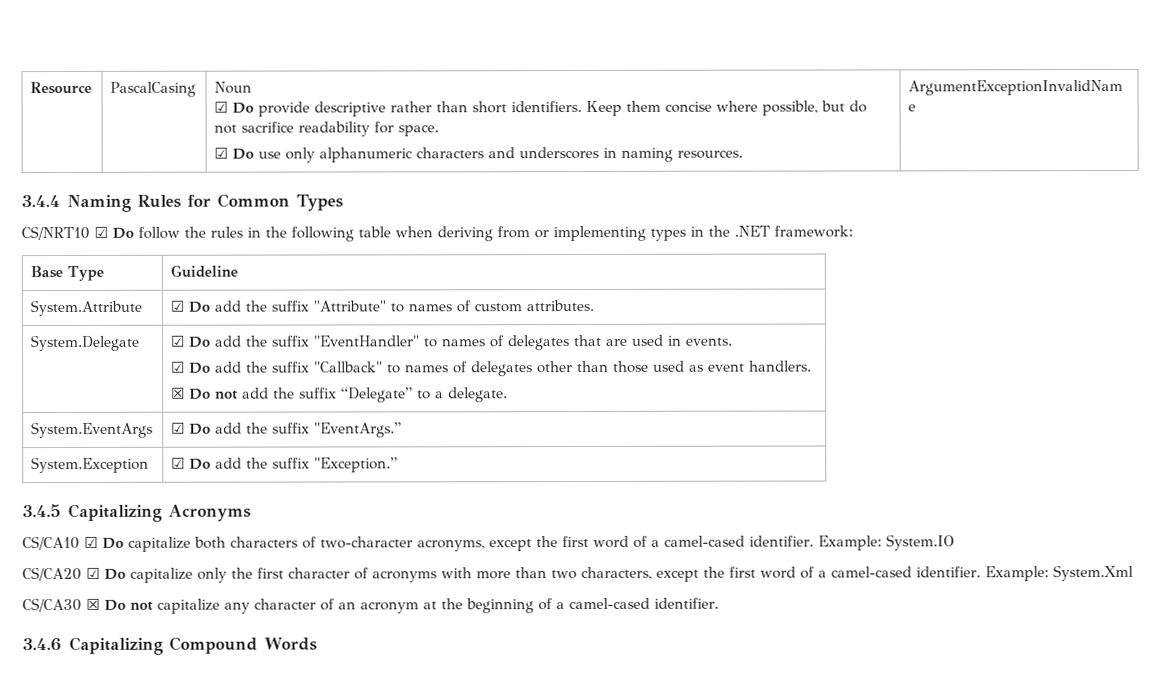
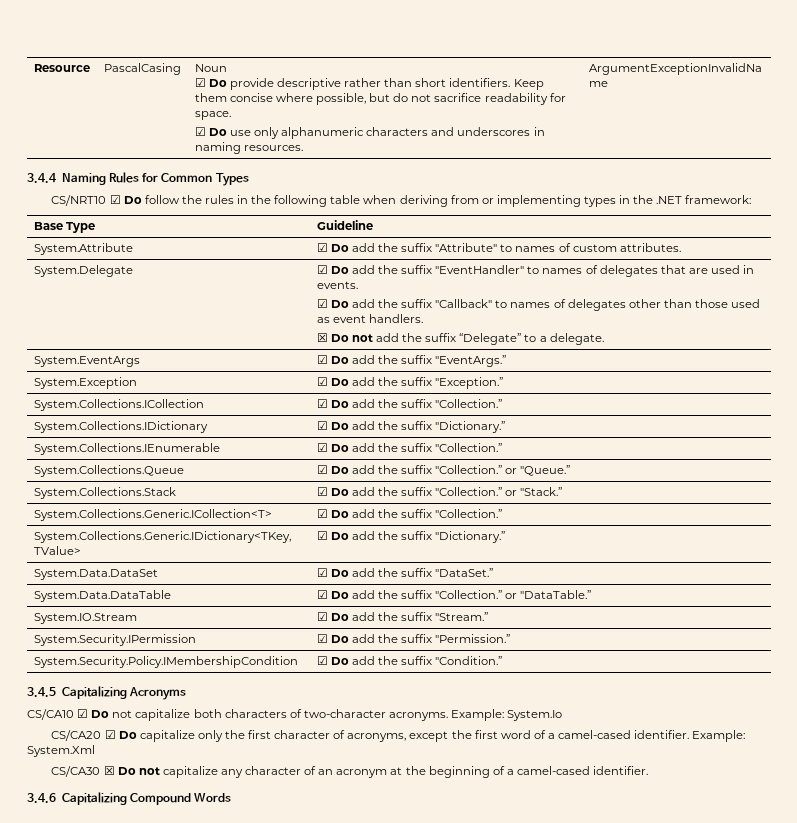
+ System.Collections.ICollection | ☑ Do add the suffix "Collection.”
+ System.Collections.IDictionary | ☑ Do add the suffix "Dictionary.”
+ System.Collections.IEnumerable | ☑ Do add the suffix "Collection.”
+ System.Collections.Queue | ☑ Do add the suffix "Collection.” or "Queue.”
+ System.Collections.Stack | ☑ Do add the suffix "Collection.” or "Stack.”
+ System.Collections.Generic.ICollection<T> | ☑ Do add the suffix "Collection.”
+ System.Collections.Generic.IDictionary<TKey, TValue> | ☑ Do add the suffix "Dictionary.”
+ System.Data.DataSet | ☑ Do add the suffix "DataSet.”
+ System.Data.DataTable | ☑ Do add the suffix "Collection.” or "DataTable.”
+ System.IO.Stream | ☑ Do add the suffix "Stream.”
+ System.Security.IPermission | ☑ Do add the suffix "Permission.”
+ System.Security.Policy.IMembershipCondition | ☑ Do add the suffix "Condition.”
- CS/CA10 ☑ Do capitalize both characters of two-character acronyms, except the first word of a camel-cased identifier. Example: System.IO
+ CS/CA10 ☑ Do not capitalize both characters of two-character acronyms. Example: System.Io
- CS/CA20 ☑ Do capitalize only the first character of acronyms with more than two characters, except the first word of a camel-cased identifier.
+ CS/CA20 ☑ Do capitalize only the first character of acronyms, except the first word of a camel-cased identifier.

